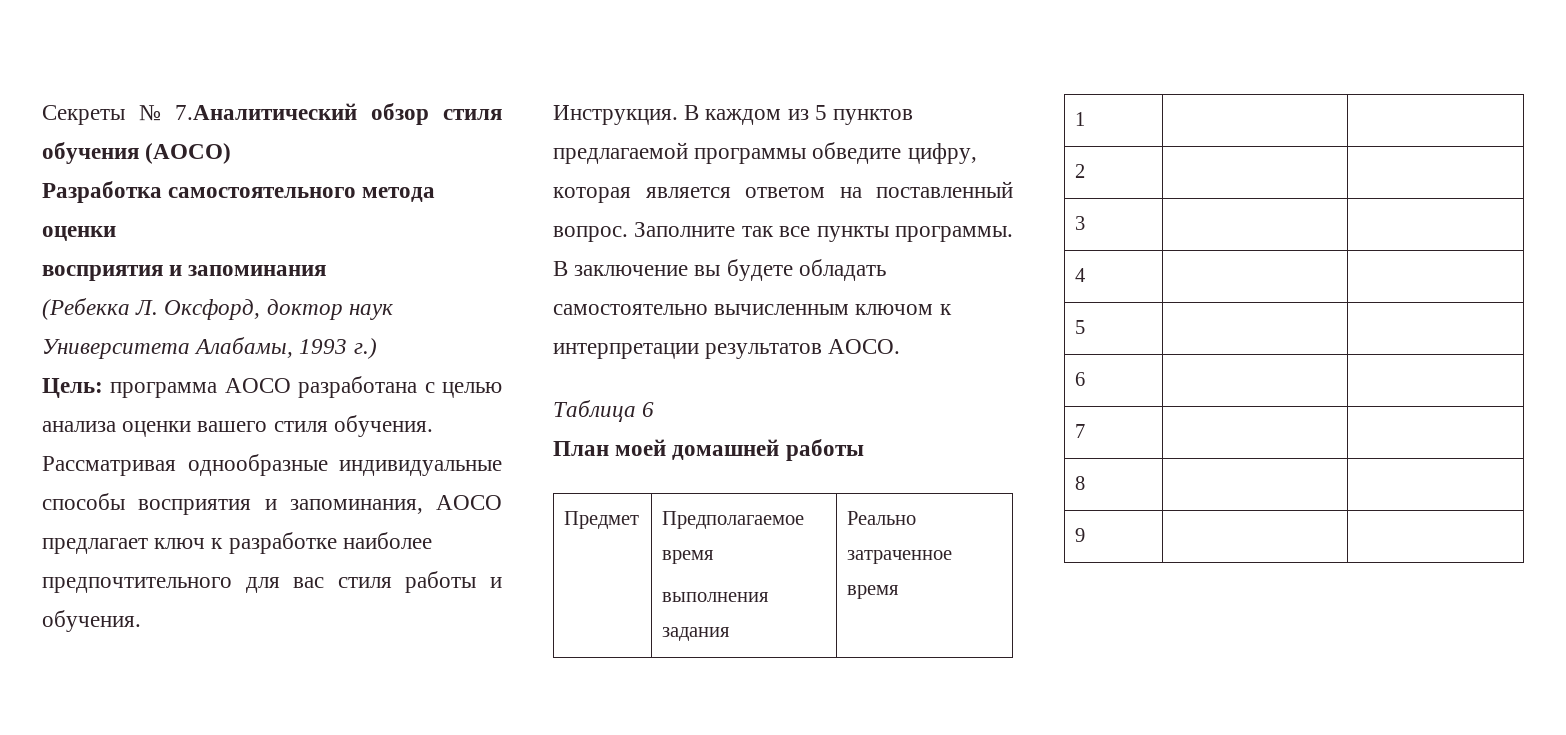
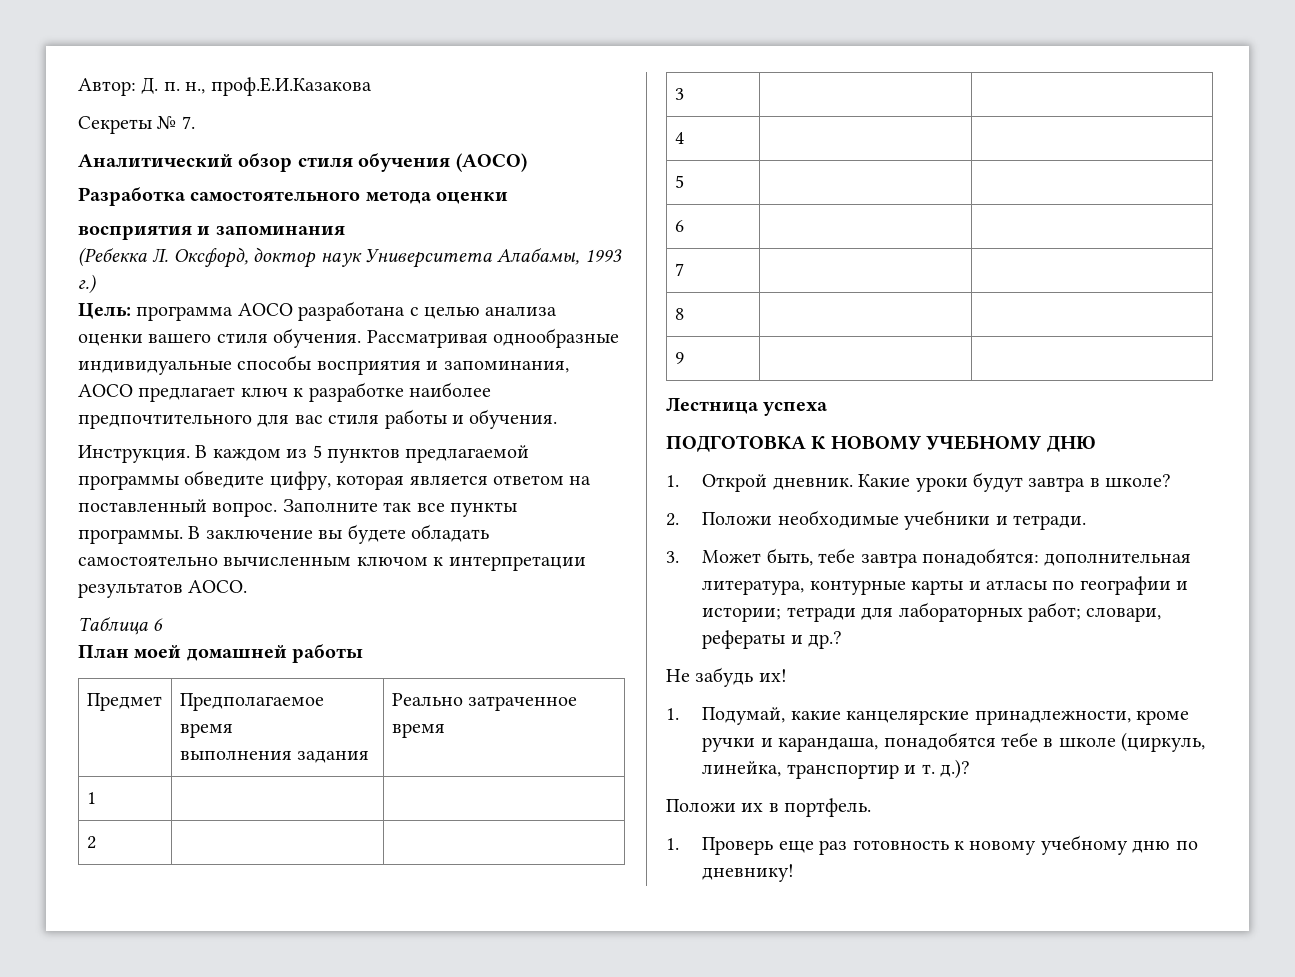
- Секреты № 7.Аналитический обзор стиля обучения (АОСО)
+ Автор: Д. п. н., проф.Е.И.Казакова
+ Секреты № 7.
+ Аналитический обзор стиля обучения (АОСО)
+ Лестница успеха
+ ПОДГОТОВКА К НОВОМУ УЧЕБНОМУ ДНЮ
+ 1. Открой дневник. Какие уроки будут завтра в школе?
+ 2. Положи необходимые учебники и тетради.
+ 3. Может быть, тебе завтра понадобятся: дополнительная литература, контурные карты и атласы по географии и истории; тетради для лабораторных работ; словари, рефераты и др.?
+ Не забудь их!
+ 1. Подумай, какие канцелярские принадлежности, кроме ручки и карандаша, понадобятся тебе в школе (циркуль, линейка, транспортир и т. д.)?
+ Положи их в портфель.
+ 1. Проверь еще раз готовность к новому учебному дню по дневнику!

